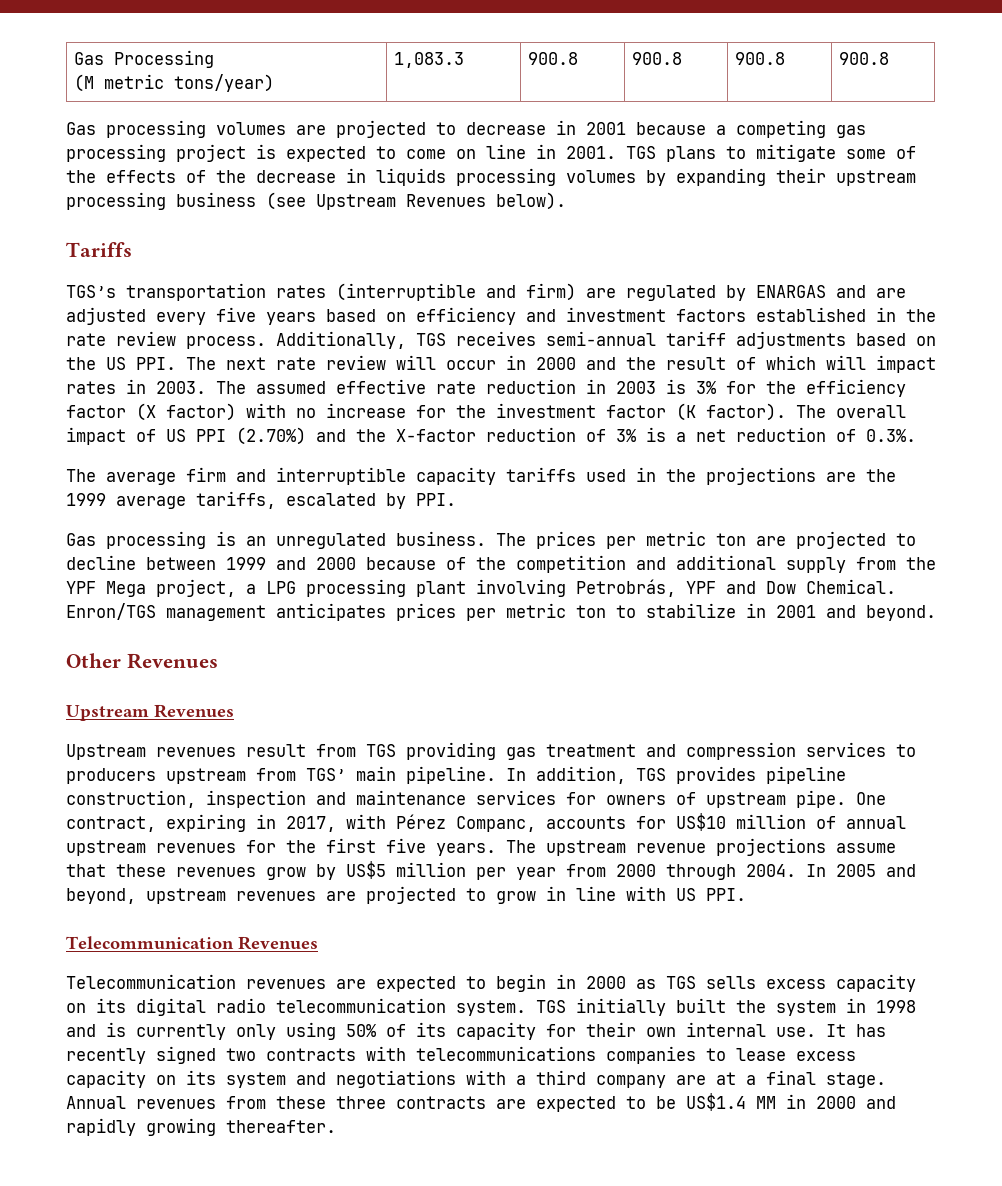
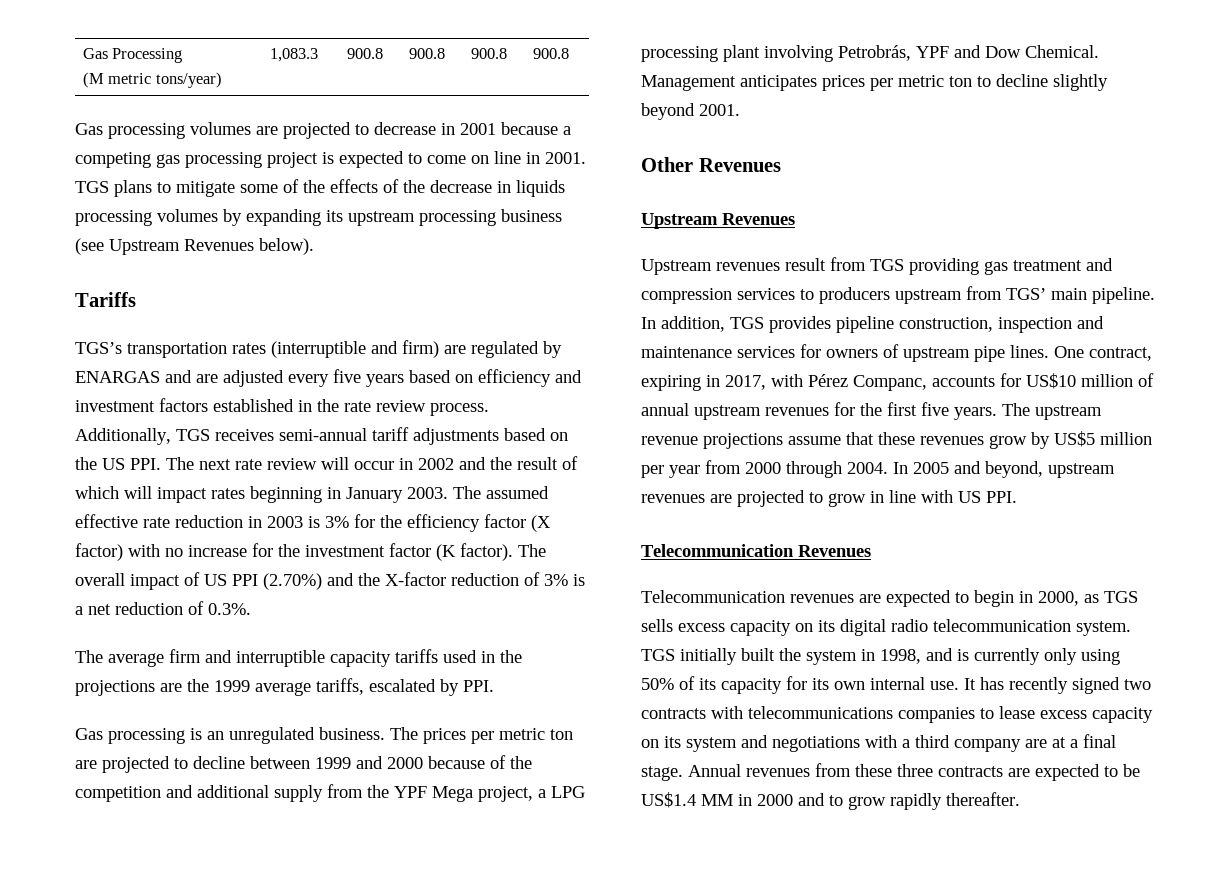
- TGS plans to mitigate some of the effects of the decrease in liquids processing volumes by expanding their upstream processing business (see Upstream Revenues below).
+ TGS plans to mitigate some of the effects of the decrease in liquids processing volumes by expanding its upstream processing business (see Upstream Revenues below).
- Additionally, TGS receives semi-annual tariff adjustments based on the US PPI. The next rate review will occur in 2000 and the result of which will impact rates in 2003.
+ Additionally, TGS receives semi-annual tariff adjustments based on the US PPI. The next rate review will occur in 2002 and the result of which will impact rates beginning in January 2003.
- Enron/TGS management anticipates prices per metric ton to stabilize in 2001 and beyond.
+ Management anticipates prices per metric ton to decline slightly beyond 2001.
- In addition, TGS provides pipeline construction, inspection and maintenance services for owners of upstream pipe.
+ In addition, TGS provides pipeline construction, inspection and maintenance services for owners of upstream pipe lines.
- Telecommunication revenues are expected to begin in 2000 as TGS sells excess capacity on its digital radio telecommunication system.
+ Telecommunication revenues are expected to begin in 2000, as TGS sells excess capacity on its digital radio telecommunication system.
- TGS initially built the system in 1998 and is currently only using 50% of its capacity for their own internal use.
+ TGS initially built the system in 1998, and is currently only using 50% of its capacity for its own internal use.
- Annual revenues from these three contracts are expected to be US$1.4 MM in 2000 and rapidly growing thereafter.
+ Annual revenues from these three contracts are expected to be US$1.4 MM in 2000 and to grow rapidly thereafter.

